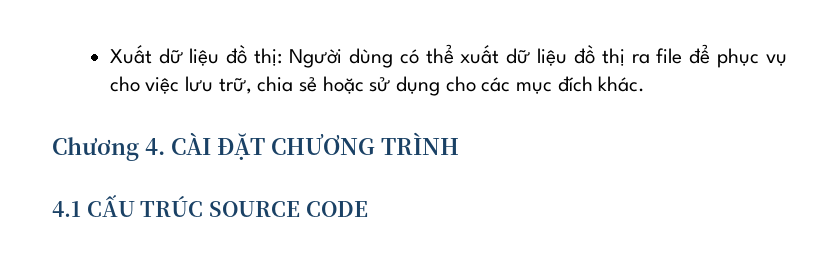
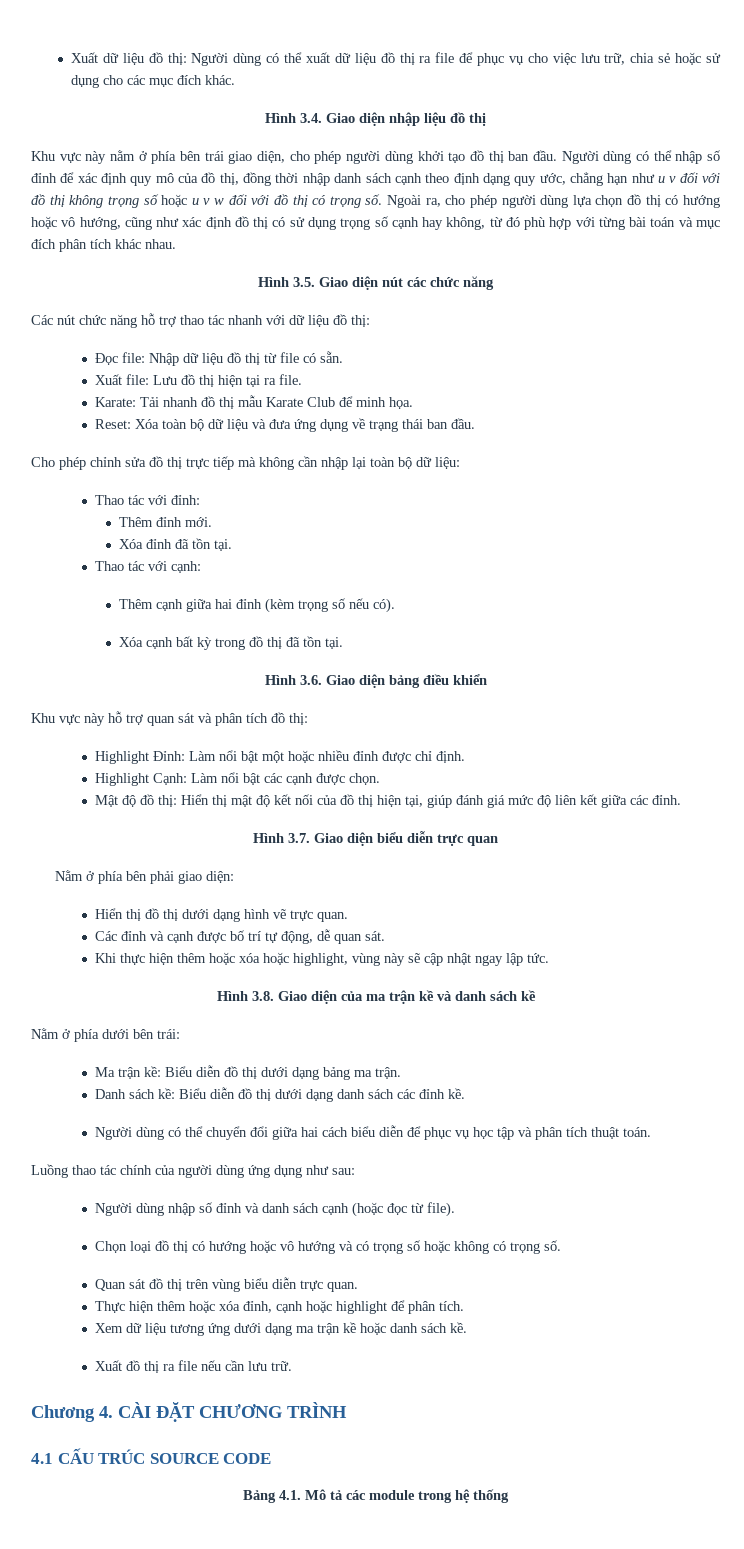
+ Hình 3.4. Giao diện nhập liệu đồ thị
+ Khu vực này nằm ở phía bên trái giao diện, cho phép người dùng khởi tạo đồ thị ban đầu. Người dùng có thể nhập số đỉnh để xác định quy mô của đồ thị, đồng thời nhập danh sách cạnh theo định dạng quy ước, chẳng hạn như u v đối với đồ thị không trọng số hoặc u v w đối với đồ thị có trọng số. Ngoài ra, cho phép người dùng lựa chọn đồ thị có hướng hoặc vô hướng, cũng như xác định đồ thị có sử dụng trọng số cạnh hay không, từ đó phù hợp với từng bài toán và mục đích phân tích khác nhau.
+ Hình 3.5. Giao diện nút các chức năng
+ Các nút chức năng hỗ trợ thao tác nhanh với dữ liệu đồ thị:
+ Đọc file: Nhập dữ liệu đồ thị từ file có sẵn.
+ Xuất file: Lưu đồ thị hiện tại ra file.
+ Karate: Tải nhanh đồ thị mẫu Karate Club để minh họa.
+ Reset: Xóa toàn bộ dữ liệu và đưa ứng dụng về trạng thái ban đầu.
+ Cho phép chỉnh sửa đồ thị trực tiếp mà không cần nhập lại toàn bộ dữ liệu:
+ Thao tác với đỉnh:
+ Thêm đỉnh mới.
+ Xóa đỉnh đã tồn tại.
+ Thao tác với cạnh:
+ Thêm cạnh giữa hai đỉnh (kèm trọng số nếu có).
+ Xóa cạnh bất kỳ trong đồ thị đã tồn tại.
+ Hình 3.6. Giao diện bảng điều khiển
+ Khu vực này hỗ trợ quan sát và phân tích đồ thị:
+ Highlight Đỉnh: Làm nổi bật một hoặc nhiều đỉnh được chỉ định.
+ Highlight Cạnh: Làm nổi bật các cạnh được chọn.
+ Mật độ đồ thị: Hiển thị mật độ kết nối của đồ thị hiện tại, giúp đánh giá mức độ liên kết giữa các đỉnh.
+ Hình 3.7. Giao diện biểu diễn trực quan
+ Nằm ở phía bên phải giao diện:
+ Hiển thị đồ thị dưới dạng hình vẽ trực quan.
+ Các đỉnh và cạnh được bố trí tự động, dễ quan sát.
+ Khi thực hiện thêm hoặc xóa hoặc highlight, vùng này sẽ cập nhật ngay lập tức.
+ Hình 3.8. Giao diện của ma trận kề và danh sách kề
+ Nằm ở phía dưới bên trái:
+ Ma trận kề: Biểu diễn đồ thị dưới dạng bảng ma trận.
+ Danh sách kề: Biểu diễn đồ thị dưới dạng danh sách các đỉnh kề.
+ Người dùng có thể chuyển đổi giữa hai cách biểu diễn để phục vụ học tập và phân tích thuật toán.
+ Luồng thao tác chính của người dùng ứng dụng như sau:
+ Người dùng nhập số đỉnh và danh sách cạnh (hoặc đọc từ file).
+ Chọn loại đồ thị có hướng hoặc vô hướng và có trọng số hoặc không có trọng số.
+ Quan sát đồ thị trên vùng biểu diễn trực quan.
+ Thực hiện thêm hoặc xóa đỉnh, cạnh hoặc highlight để phân tích.
+ Xem dữ liệu tương ứng dưới dạng ma trận kề hoặc danh sách kề.
+ Xuất đồ thị ra file nếu cần lưu trữ.
+ Bảng 4.1. Mô tả các module trong hệ thống

